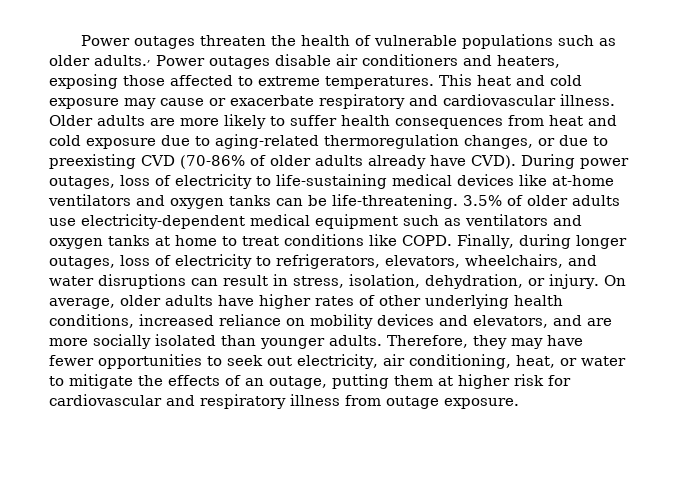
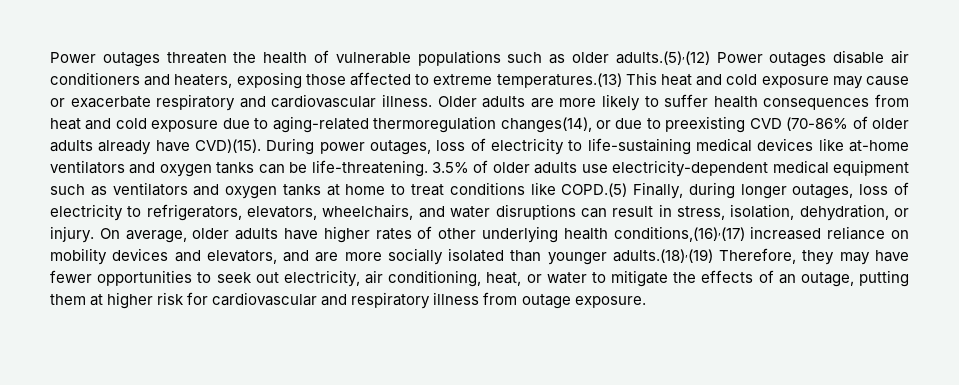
- Power outages threaten the health of vulnerable populations such as older adults., Power outages disable air conditioners and heaters, exposing those affected to extreme temperatures. This heat and cold exposure may cause or exacerbate respiratory and cardiovascular illness.
+ Power outages threaten the health of vulnerable populations such as older adults.(5),(12) Power outages disable air conditioners and heaters, exposing those affected to extreme temperatures.(13) This heat and cold exposure may cause or exacerbate respiratory and cardiovascular illness.
- Older adults are more likely to suffer health consequences from heat and cold exposure due to aging-related thermoregulation changes, or due to preexisting CVD (70-86% of older adults already have CVD).
+ Older adults are more likely to suffer health consequences from heat and cold exposure due to aging-related thermoregulation changes(14), or due to preexisting CVD (70-86% of older adults already have CVD)(15).
- 3.5% of older adults use electricity-dependent medical equipment such as ventilators and oxygen tanks at home to treat conditions like COPD. Finally, during longer outages, loss of electricity to refrigerators, elevators, wheelchairs, and water disruptions can result in stress, isolation, dehydration, or injury.
+ 3.5% of older adults use electricity-dependent medical equipment such as ventilators and oxygen tanks at home to treat conditions like COPD.(5) Finally, during longer outages, loss of electricity to refrigerators, elevators, wheelchairs, and water disruptions can result in stress, isolation, dehydration, or injury.
- On average, older adults have higher rates of other underlying health conditions, increased reliance on mobility devices and elevators, and are more socially isolated than younger adults. Therefore, they may have fewer opportunities to seek out electricity, air conditioning, heat, or water to mitigate the effects of an outage, putting them at higher risk for cardiovascular and respiratory illness from outage exposure.
+ On average, older adults have higher rates of other underlying health conditions,(16),(17) increased reliance on mobility devices and elevators, and are more socially isolated than younger adults.(18),(19) Therefore, they may have fewer opportunities to seek out electricity, air conditioning, heat, or water to mitigate the effects of an outage, putting them at higher risk for cardiovascular and respiratory illness from outage exposure.

